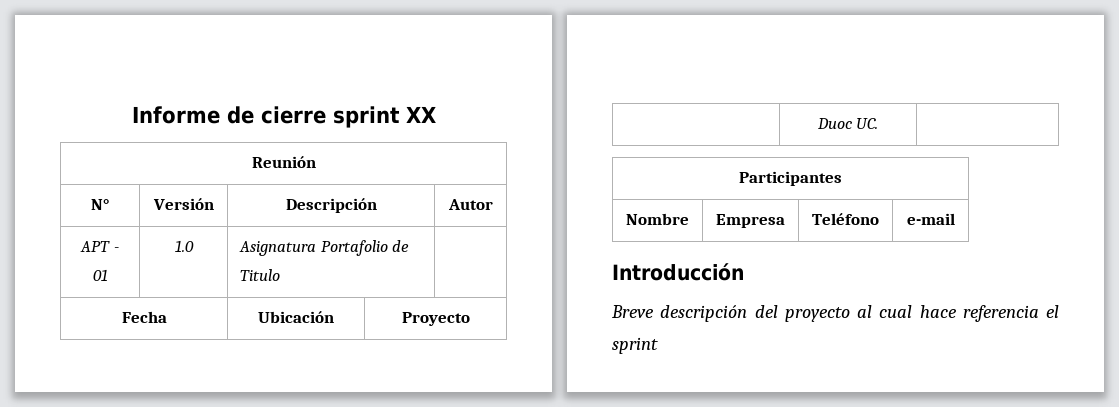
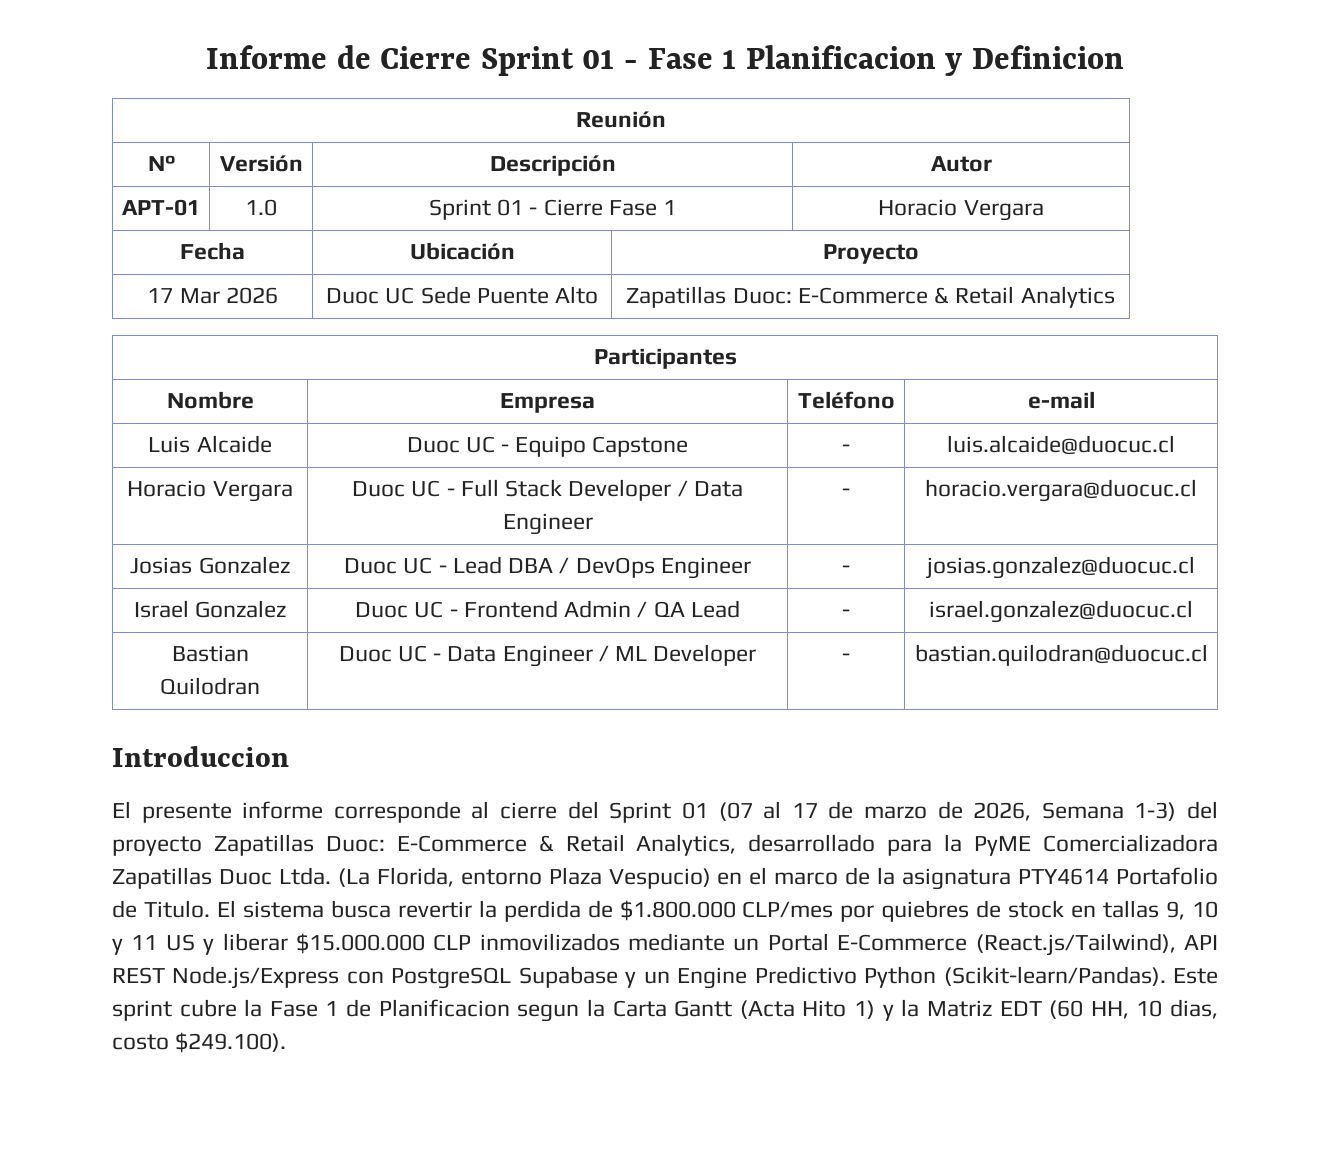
- Informe de cierre sprint XX
+ Informe de Cierre Sprint 01 - Fase 1 Planificacion y Definicion
- APT - 01 | 1.0 | Asignatura Portafolio de Titulo |
+ APT-01 | 1.0 | Sprint 01 - Cierre Fase 1 | Horacio Vergara
  Fecha | Ubicación | Proyecto
- | Duoc UC. |
+ 17 Mar 2026 | Duoc UC Sede Puente Alto | Zapatillas Duoc: E-Commerce & Retail Analytics
- Introducción
- Breve descripción del proyecto al cual hace referencia el sprint
+ Luis Alcaide | Duoc UC - Equipo Capstone | - | luis.alcaide@duocuc.cl
+ Horacio Vergara | Duoc UC - Full Stack Developer / Data Engineer | - | horacio.vergara@duocuc.cl
+ Josias Gonzalez | Duoc UC - Lead DBA / DevOps Engineer | - | josias.gonzalez@duocuc.cl
+ Israel Gonzalez | Duoc UC - Frontend Admin / QA Lead | - | israel.gonzalez@duocuc.cl
+ Bastian Quilodran | Duoc UC - Data Engineer / ML Developer | - | bastian.quilodran@duocuc.cl
+ Introduccion
+ El presente informe corresponde al cierre del Sprint 01 (07 al 17 de marzo de 2026, Semana 1-3) del proyecto Zapatillas Duoc: E-Commerce & Retail Analytics, desarrollado para la PyME Comercializadora Zapatillas Duoc Ltda. (La Florida, entorno Plaza Vespucio) en el marco de la asignatura PTY4614 Portafolio de Titulo. El sistema busca revertir la perdida de $1.800.000 CLP/mes por quiebres de stock en tallas 9, 10 y 11 US y liberar $15.000.000 CLP inmovilizados mediante un Portal E-Commerce (React.js/Tailwind), API REST Node.js/Express con PostgreSQL Supabase y un Engine Predictivo Python (Scikit-learn/Pandas). Este sprint cubre la Fase 1 de Planificacion segun la Carta Gantt (Acta Hito 1) y la Matriz EDT (60 HH, 10 dias, costo $249.100).

